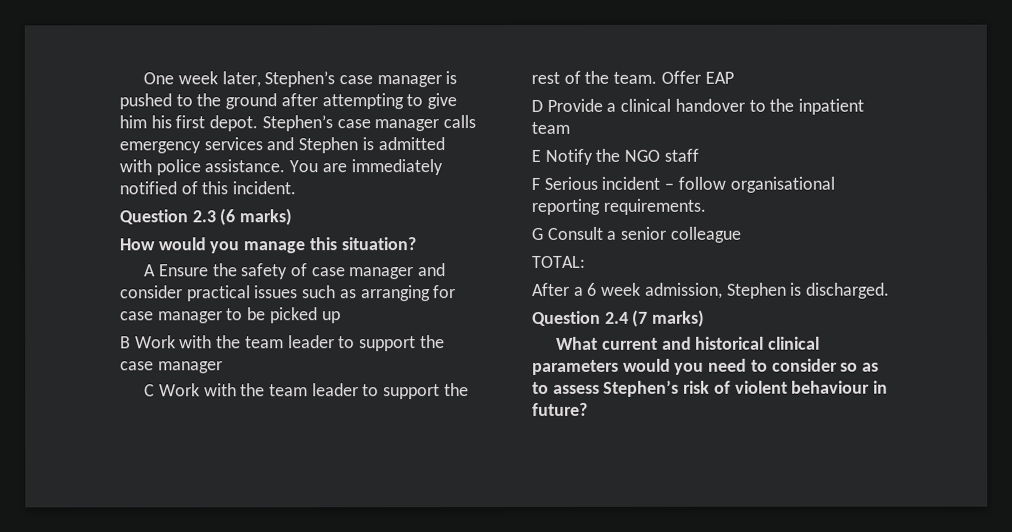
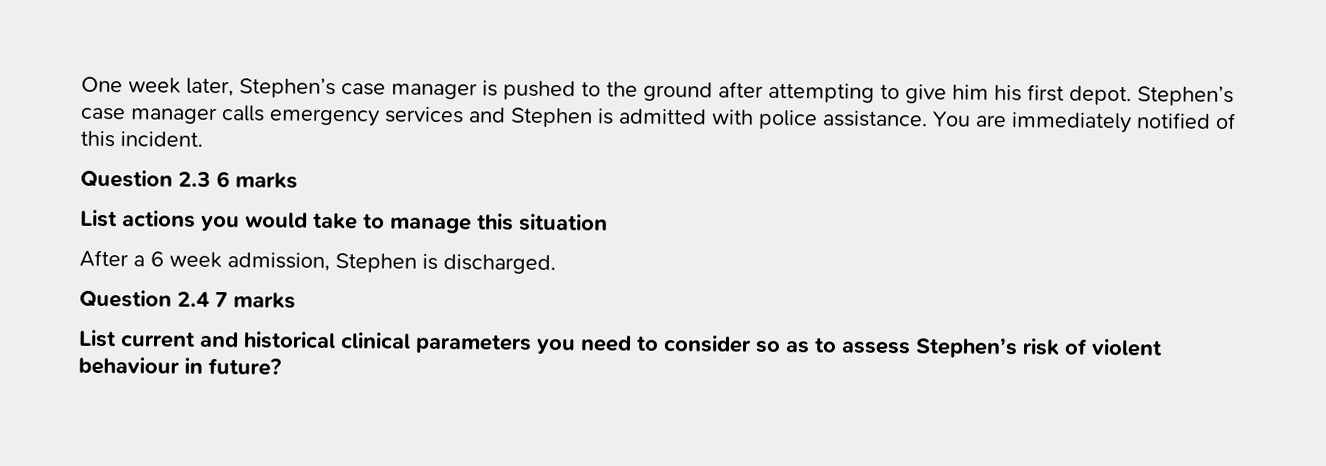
- Question 2.3 (6 marks)
- How would you manage this situation?
- A Ensure the safety of case manager and consider practical issues such as arranging for case manager to be picked up
- B Work with the team leader to support the case manager
- C Work with the team leader to support the rest of the team. Offer EAP
- D Provide a clinical handover to the inpatient team
- E Notify the NGO staff
- F Serious incident – follow organisational reporting requirements.
- G Consult a senior colleague
- TOTAL:
+ Question 2.3 6 marks
+ List actions you would take to manage this situation
- Question 2.4 (7 marks)
- What current and historical clinical parameters would you need to consider so as to assess Stephen’s risk of violent behaviour in future?
+ Question 2.4 7 marks
+ List current and historical clinical parameters you need to consider so as to assess Stephen’s risk of violent behaviour in future?

